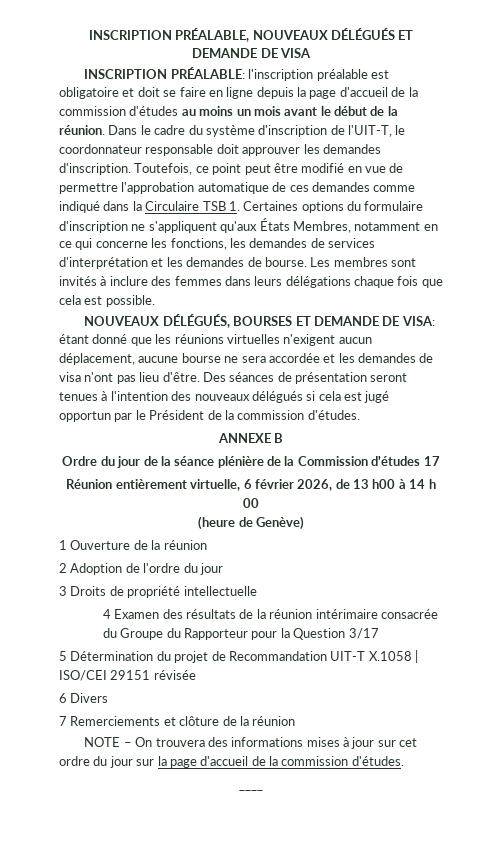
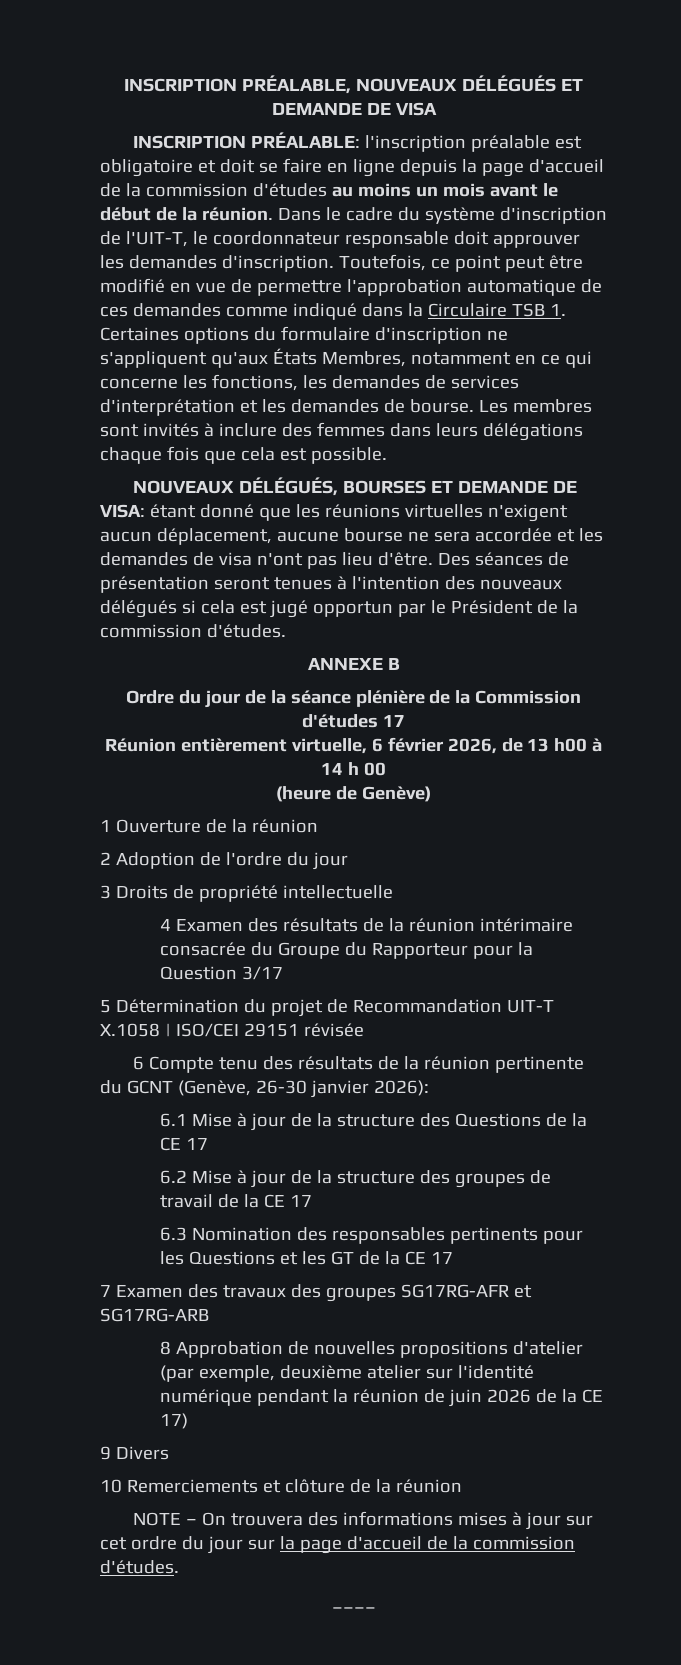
- 6 Divers
+ 6 Compte tenu des résultats de la réunion pertinente du GCNT (Genève, 26-30 janvier 2026):
+ 6.1 Mise à jour de la structure des Questions de la CE 17
+ 6.2 Mise à jour de la structure des groupes de travail de la CE 17
+ 6.3 Nomination des responsables pertinents pour les Questions et les GT de la CE 17
+ 7 Examen des travaux des groupes SG17RG-AFR et SG17RG-ARB
+ 8 Approbation de nouvelles propositions d'atelier (par exemple, deuxième atelier sur l'identité numérique pendant la réunion de juin 2026 de la CE 17)
+ 9 Divers
- 7 Remerciements et clôture de la réunion
+ 10 Remerciements et clôture de la réunion

